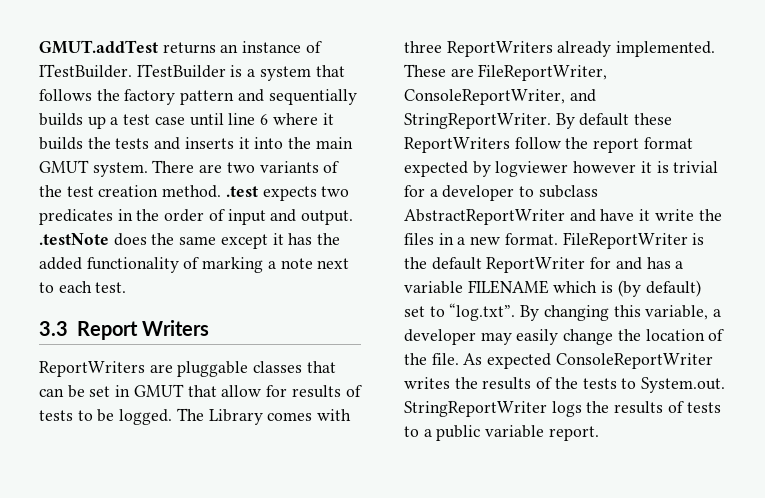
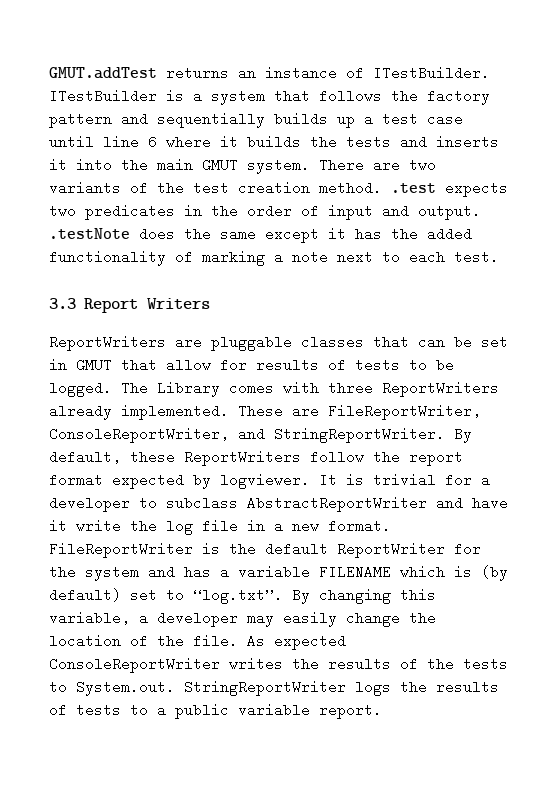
- By default these ReportWriters follow the report format expected by logviewer however it is trivial for a developer to subclass AbstractReportWriter and have it write the files in a new format.
+ By default, these ReportWriters follow the report format expected by logviewer. It is trivial for a developer to subclass AbstractReportWriter and have it write the log file in a new format.
- FileReportWriter is the default ReportWriter for and has a variable FILENAME which is (by default) set to “log.txt”. By changing this variable, a developer may easily change the location of the file.
+ FileReportWriter is the default ReportWriter for the system and has a variable FILENAME which is (by default) set to “log.txt”. By changing this variable, a developer may easily change the location of the file.

